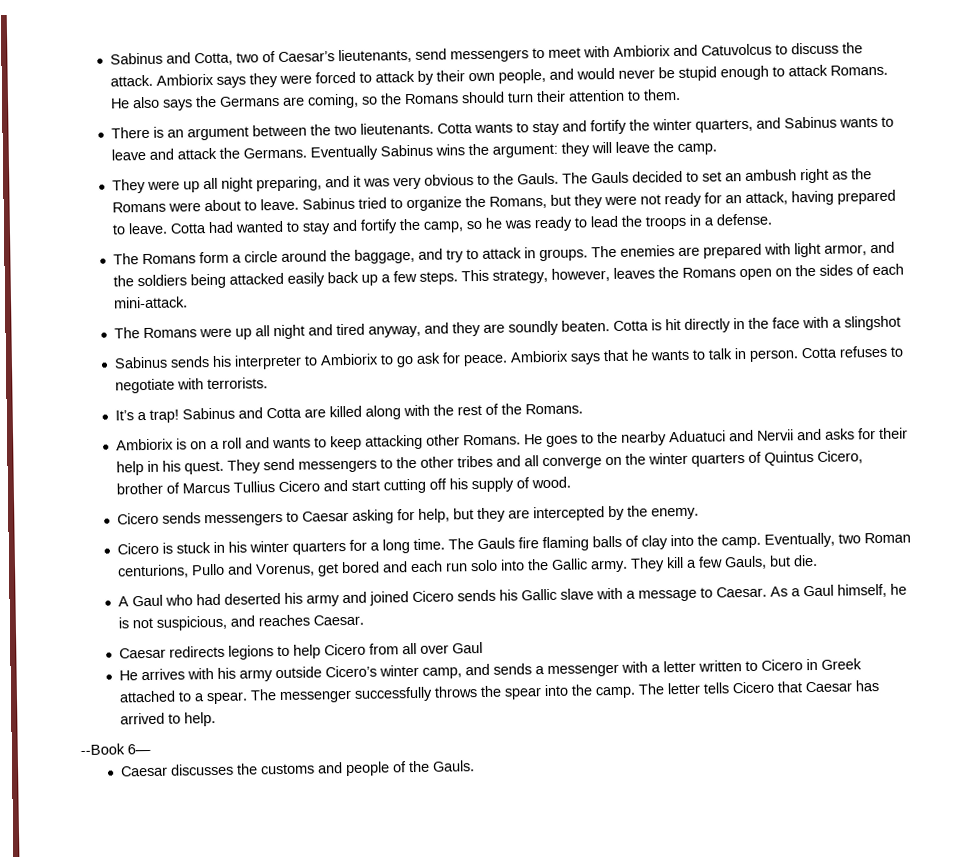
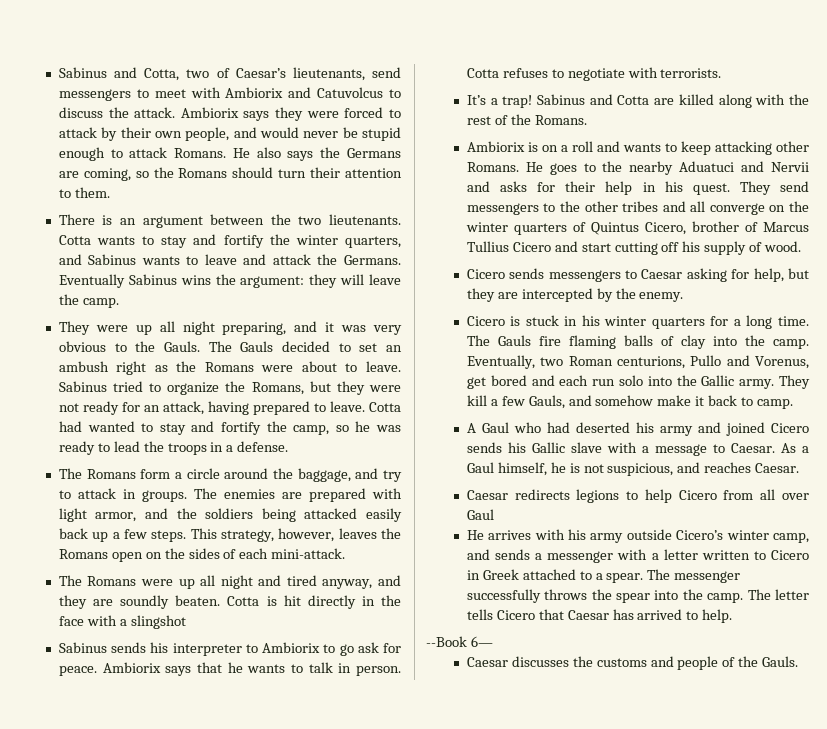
- They kill a few Gauls, but die.
+ They kill a few Gauls, and somehow make it back to camp.

